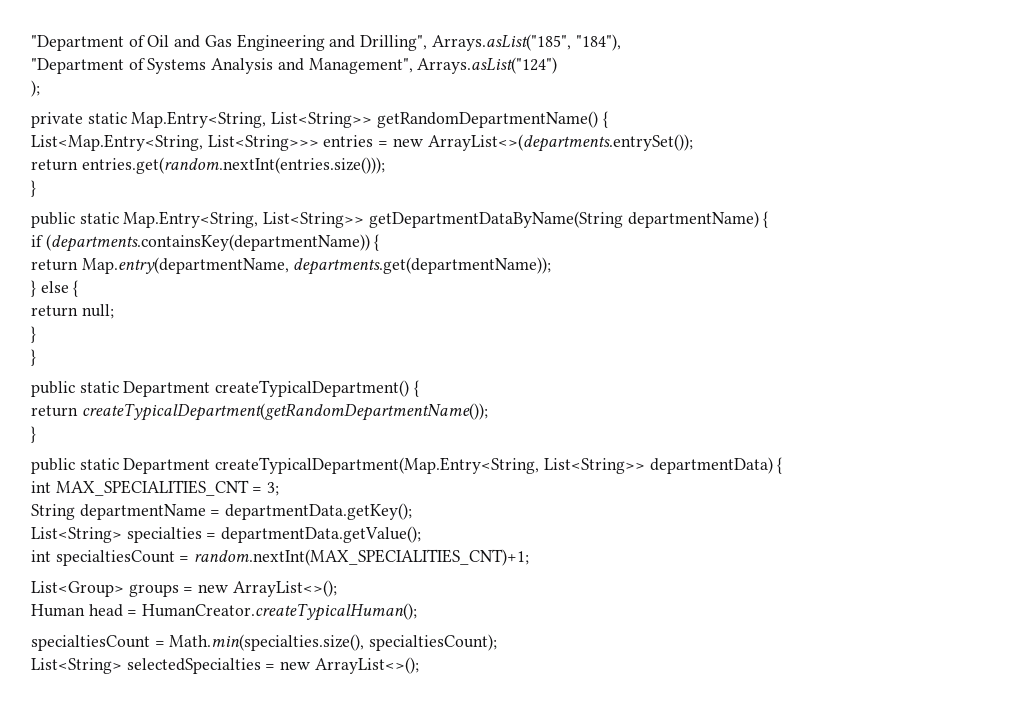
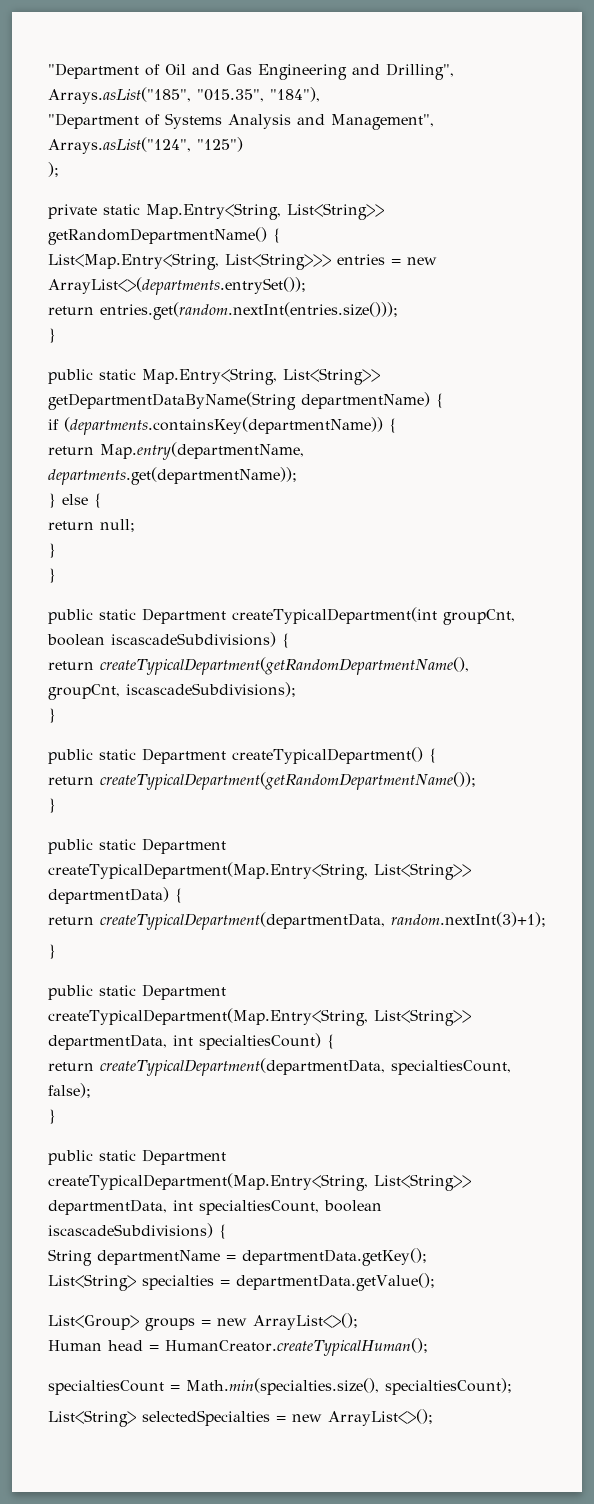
- "Department of Oil and Gas Engineering and Drilling", Arrays.asList("185", "184"),
+ "Department of Oil and Gas Engineering and Drilling", Arrays.asList("185", "015.35", "184"),
- "Department of Systems Analysis and Management", Arrays.asList("124")
+ "Department of Systems Analysis and Management", Arrays.asList("124", "125")
+ public static Department createTypicalDepartment(int groupCnt, boolean iscascadeSubdivisions) {
+ return createTypicalDepartment(getRandomDepartmentName(), groupCnt, iscascadeSubdivisions);
+ }
- int MAX_SPECIALITIES_CNT = 3;
+ return createTypicalDepartment(departmentData, random.nextInt(3)+1);
+ }
+ public static Department createTypicalDepartment(Map.Entry<String, List<String>> departmentData, int specialtiesCount) {
+ return createTypicalDepartment(departmentData, specialtiesCount, false);
+ }
+ public static Department createTypicalDepartment(Map.Entry<String, List<String>> departmentData, int specialtiesCount, boolean iscascadeSubdivisions) {
- int specialtiesCount = random.nextInt(MAX_SPECIALITIES_CNT)+1;

